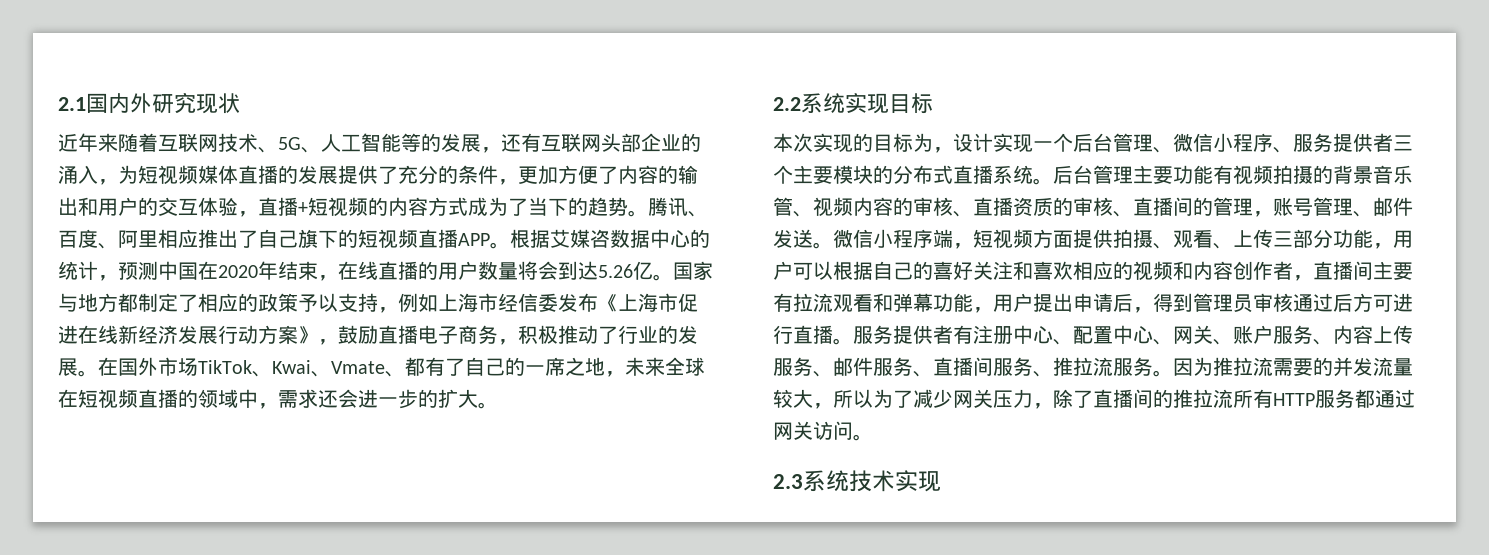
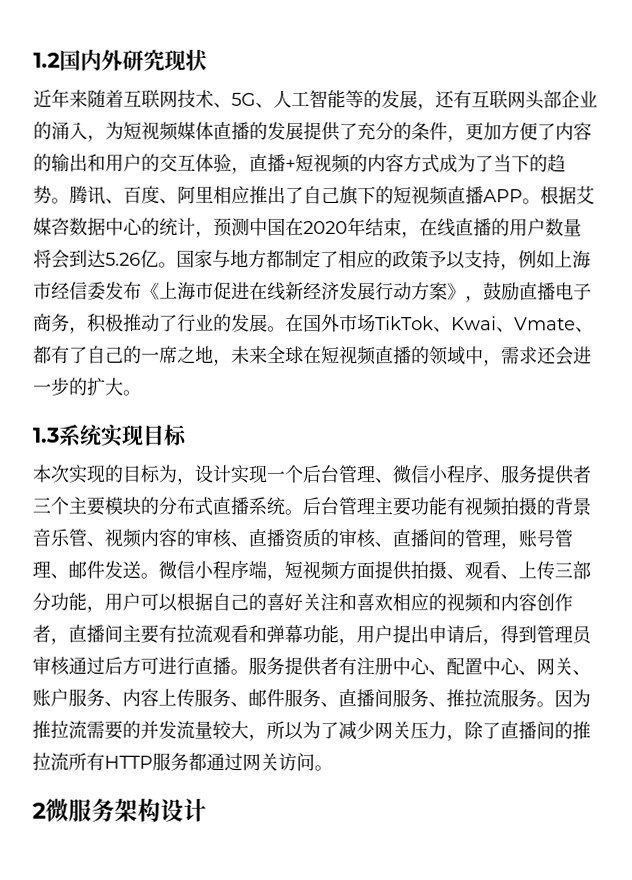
- 2.1国内外研究现状
+ 1.2国内外研究现状
- 2.2系统实现目标
+ 1.3系统实现目标
- 2.3系统技术实现
+ 2微服务架构设计

